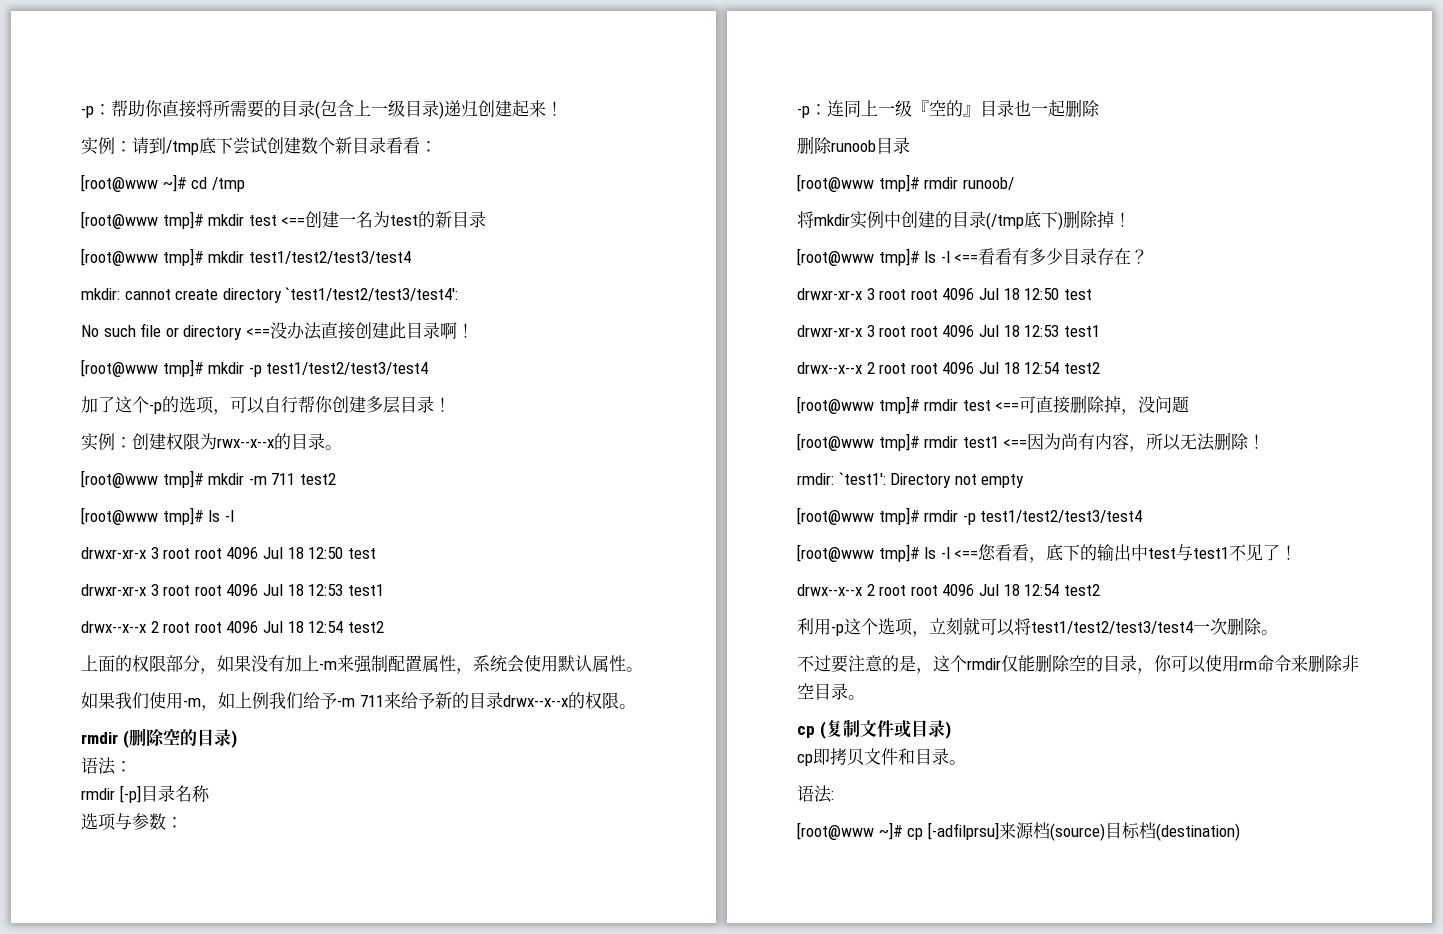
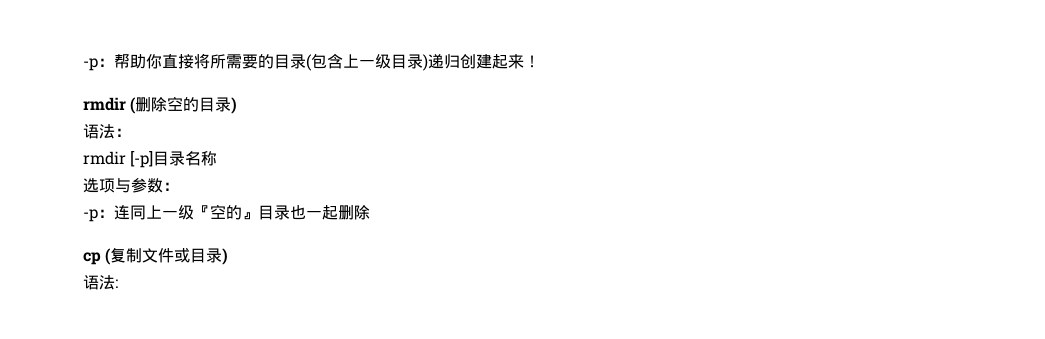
- 实例：请到/tmp底下尝试创建数个新目录看看：
- [root@www ~]# cd /tmp
- [root@www tmp]# mkdir test <==创建一名为test的新目录
- [root@www tmp]# mkdir test1/test2/test3/test4
- mkdir: cannot create directory `test1/test2/test3/test4':
- No such file or directory <==没办法直接创建此目录啊！
- [root@www tmp]# mkdir -p test1/test2/test3/test4
- 加了这个-p的选项，可以自行帮你创建多层目录！
- 实例：创建权限为rwx--x--x的目录。
- [root@www tmp]# mkdir -m 711 test2
- [root@www tmp]# ls -l
- drwxr-xr-x 3 root root 4096 Jul 18 12:50 test
- drwxr-xr-x 3 root root 4096 Jul 18 12:53 test1
- drwx--x--x 2 root root 4096 Jul 18 12:54 test2
- 上面的权限部分，如果没有加上-m来强制配置属性，系统会使用默认属性。
- 如果我们使用-m，如上例我们给予-m 711来给予新的目录drwx--x--x的权限。
- 删除runoob目录
- [root@www tmp]# rmdir runoob/
- 将mkdir实例中创建的目录(/tmp底下)删除掉！
- [root@www tmp]# ls -l <==看看有多少目录存在？
- drwxr-xr-x 3 root root 4096 Jul 18 12:50 test
- drwxr-xr-x 3 root root 4096 Jul 18 12:53 test1
- drwx--x--x 2 root root 4096 Jul 18 12:54 test2
- [root@www tmp]# rmdir test <==可直接删除掉，没问题
- [root@www tmp]# rmdir test1 <==因为尚有内容，所以无法删除！
- rmdir: `test1': Directory not empty
- [root@www tmp]# rmdir -p test1/test2/test3/test4
- [root@www tmp]# ls -l <==您看看，底下的输出中test与test1不见了！
- drwx--x--x 2 root root 4096 Jul 18 12:54 test2
- 利用-p这个选项，立刻就可以将test1/test2/test3/test4一次删除。
- 不过要注意的是，这个rmdir仅能删除空的目录，你可以使用rm命令来删除非空目录。
  cp (复制文件或目录)
- cp即拷贝文件和目录。
  语法:
- [root@www ~]# cp [-adfilprsu]来源档(source)目标档(destination)

